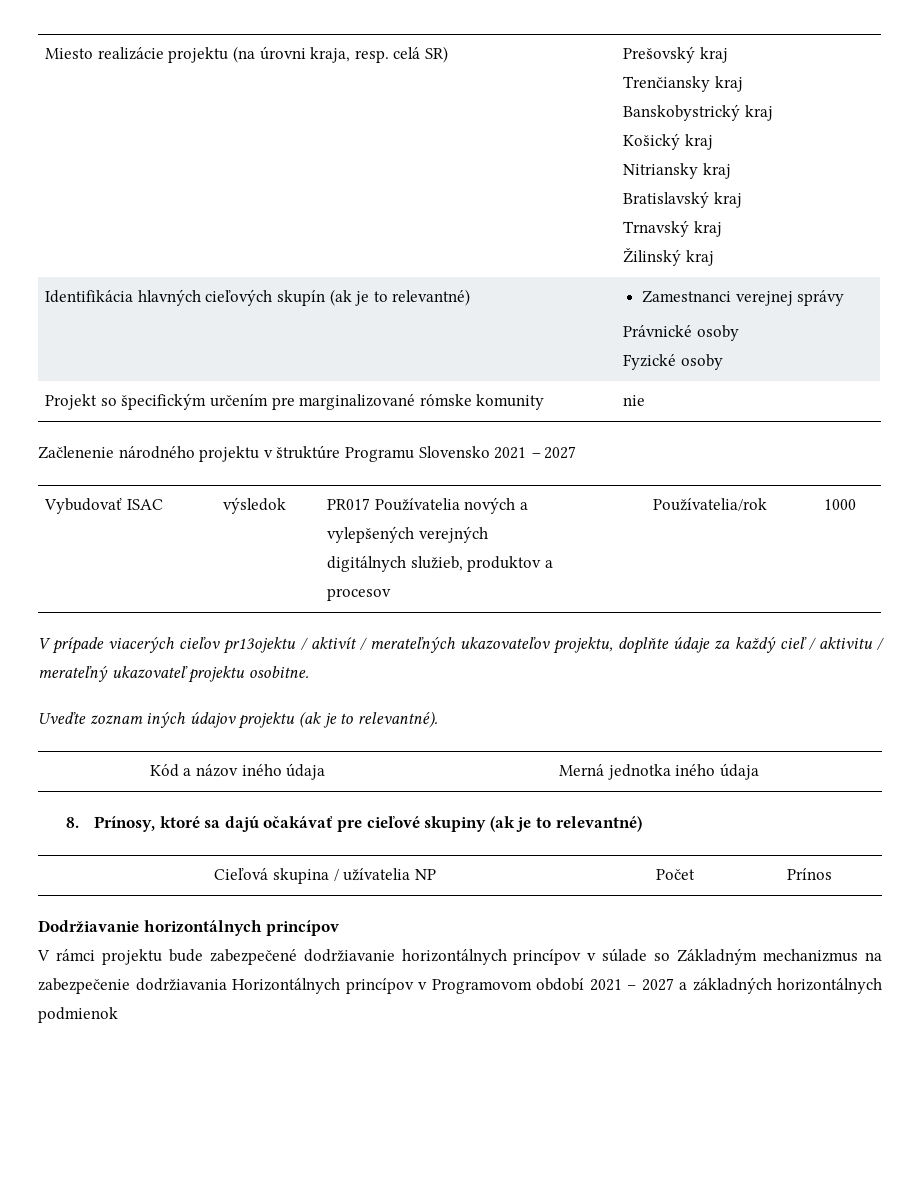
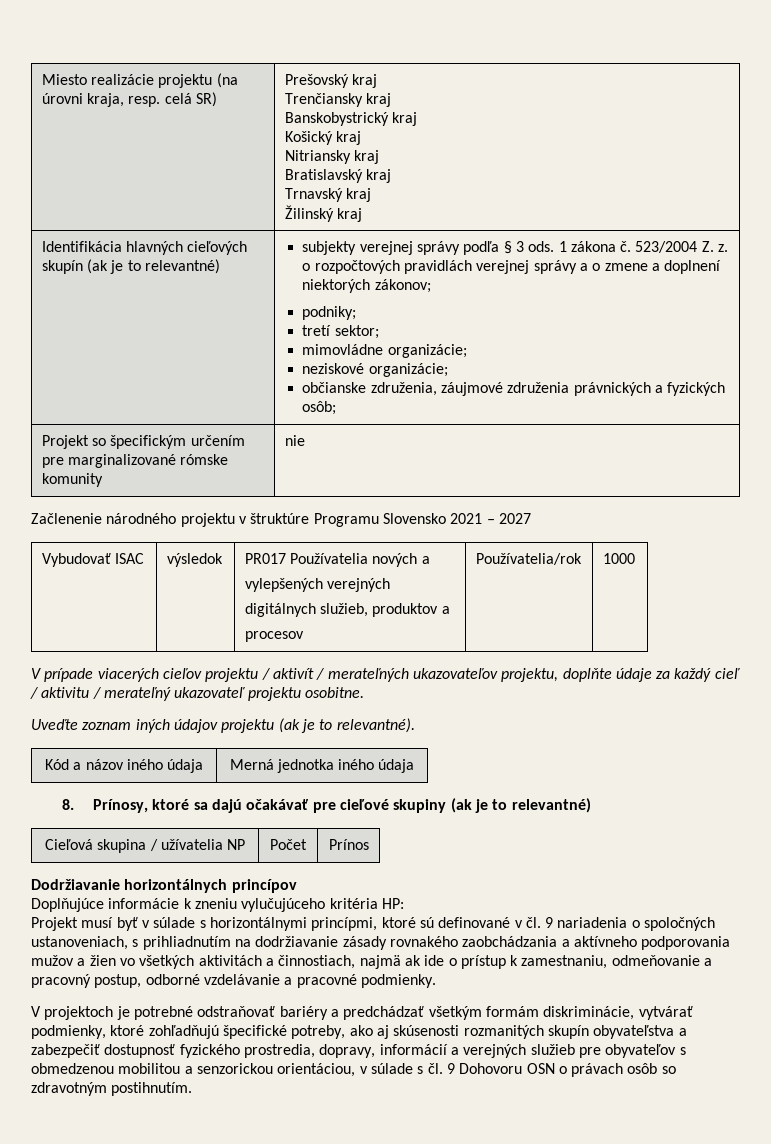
- Zamestnanci verejnej správy
- Právnické osoby
- Fyzické osoby
+ subjekty verejnej správy podľa § 3 ods. 1 zákona č. 523/2004 Z. z. o rozpočtových pravidlách verejnej správy a o zmene a doplnení niektorých zákonov;
+ podniky;
+ tretí sektor;
+ mimovládne organizácie;
+ neziskové organizácie;
+ občianske združenia, záujmové združenia právnických a fyzických osôb;
- V prípade viacerých cieľov pr13ojektu / aktivít / merateľných ukazovateľov projektu, doplňte údaje za každý cieľ / aktivitu / merateľný ukazovateľ projektu osobitne.
+ V prípade viacerých cieľov projektu / aktivít / merateľných ukazovateľov projektu, doplňte údaje za každý cieľ / aktivitu / merateľný ukazovateľ projektu osobitne.
- V rámci projektu bude zabezpečené dodržiavanie horizontálnych princípov v súlade so Základným mechanizmus na zabezpečenie dodržiavania Horizontálnych princípov v Programovom období 2021 – 2027 a základných horizontálnych podmienok
+ Doplňujúce informácie k zneniu vylučujúceho kritéria HP:
+ Projekt musí byť v súlade s horizontálnymi princípmi, ktoré sú definované v čl. 9 nariadenia o spoločných ustanoveniach, s prihliadnutím na dodržiavanie zásady rovnakého zaobchádzania a aktívneho podporovania mužov a žien vo všetkých aktivitách a činnostiach, najmä ak ide o prístup k zamestnaniu, odmeňovanie a pracovný postup, odborné vzdelávanie a pracovné podmienky.
+ V projektoch je potrebné odstraňovať bariéry a predchádzať všetkým formám diskriminácie, vytvárať podmienky, ktoré zohľadňujú špecifické potreby, ako aj skúsenosti rozmanitých skupín obyvateľstva a zabezpečiť dostupnosť fyzického prostredia, dopravy, informácií a verejných služieb pre obyvateľov s obmedzenou mobilitou a senzorickou orientáciou, v súlade s čl. 9 Dohovoru OSN o právach osôb so zdravotným postihnutím.

